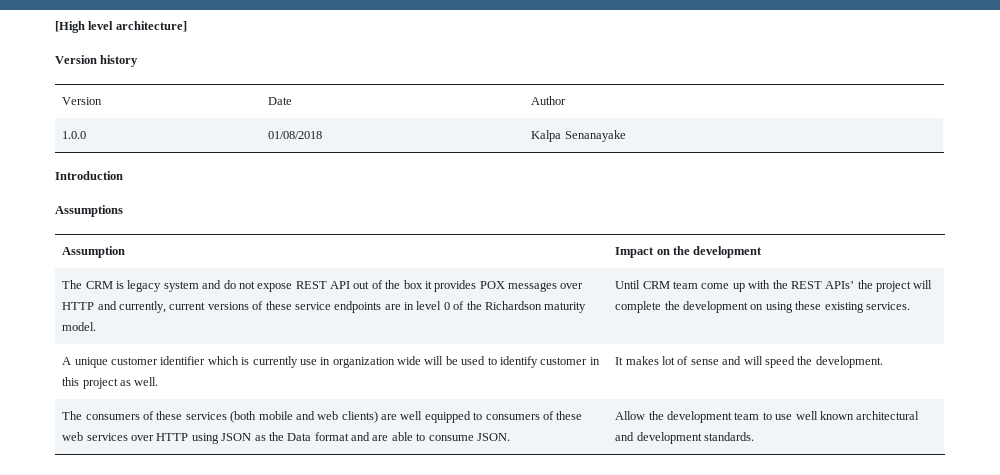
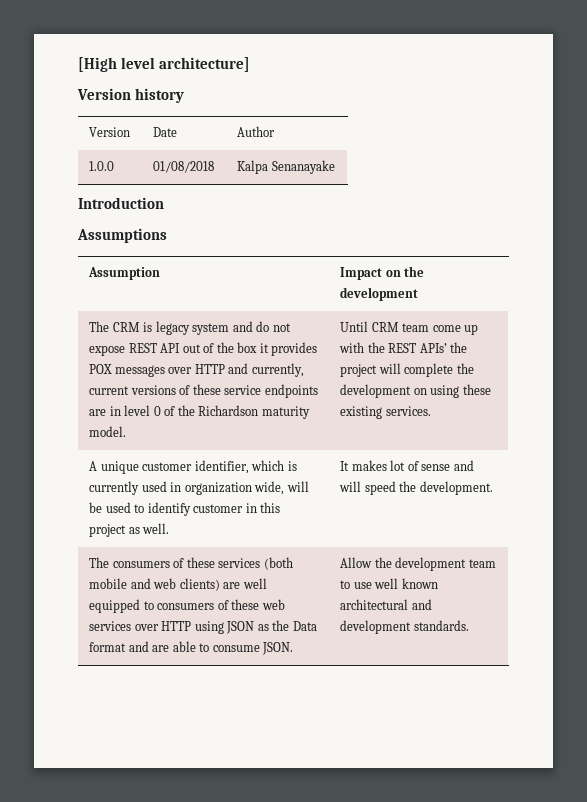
- A unique customer identifier which is currently use in organization wide will be used to identify customer in this project as well. | It makes lot of sense and will speed the development.
+ A unique customer identifier, which is currently used in organization wide, will be used to identify customer in this project as well. | It makes lot of sense and will speed the development.

